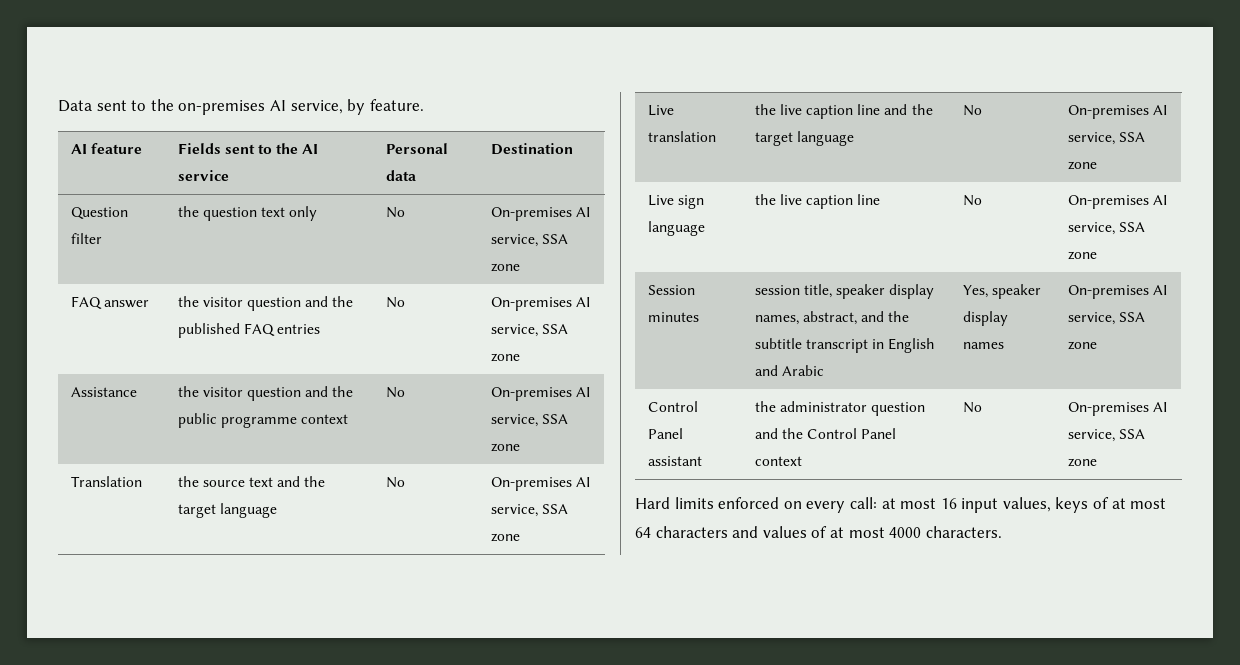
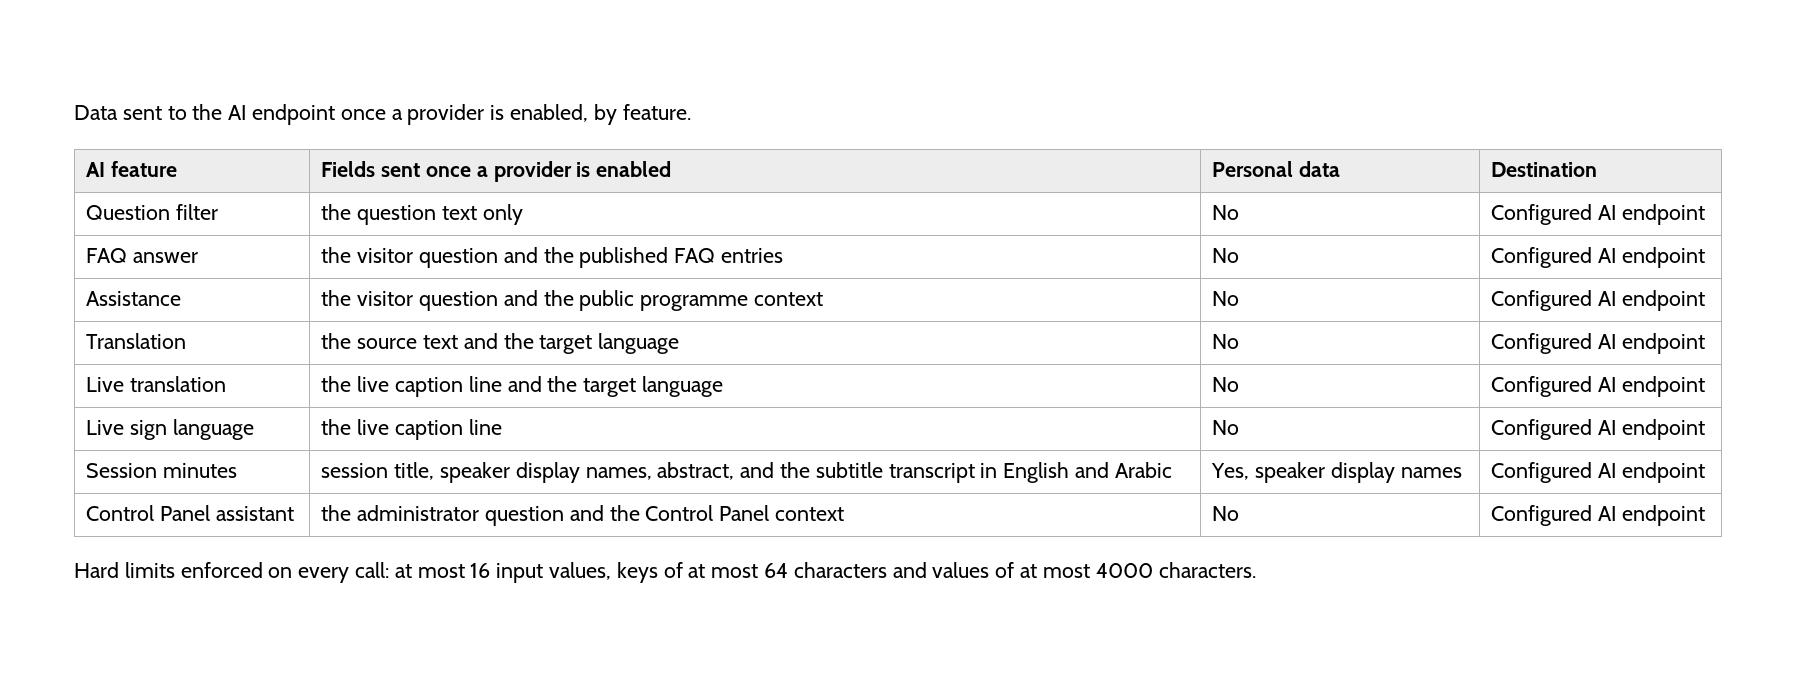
- Data sent to the on-premises AI service, by feature.
+ Data sent to the AI endpoint once a provider is enabled, by feature.
- AI feature | Fields sent to the AI service | Personal data | Destination
+ AI feature | Fields sent once a provider is enabled | Personal data | Destination
- Question filter | the question text only | No | On-premises AI service, SSA zone
+ Question filter | the question text only | No | Configured AI endpoint
- FAQ answer | the visitor question and the published FAQ entries | No | On-premises AI service, SSA zone
+ FAQ answer | the visitor question and the published FAQ entries | No | Configured AI endpoint
- Assistance | the visitor question and the public programme context | No | On-premises AI service, SSA zone
+ Assistance | the visitor question and the public programme context | No | Configured AI endpoint
- Translation | the source text and the target language | No | On-premises AI service, SSA zone
+ Translation | the source text and the target language | No | Configured AI endpoint
- Live translation | the live caption line and the target language | No | On-premises AI service, SSA zone
+ Live translation | the live caption line and the target language | No | Configured AI endpoint
- Live sign language | the live caption line | No | On-premises AI service, SSA zone
+ Live sign language | the live caption line | No | Configured AI endpoint
- Session minutes | session title, speaker display names, abstract, and the subtitle transcript in English and Arabic | Yes, speaker display names | On-premises AI service, SSA zone
+ Session minutes | session title, speaker display names, abstract, and the subtitle transcript in English and Arabic | Yes, speaker display names | Configured AI endpoint
- Control Panel assistant | the administrator question and the Control Panel context | No | On-premises AI service, SSA zone
+ Control Panel assistant | the administrator question and the Control Panel context | No | Configured AI endpoint

